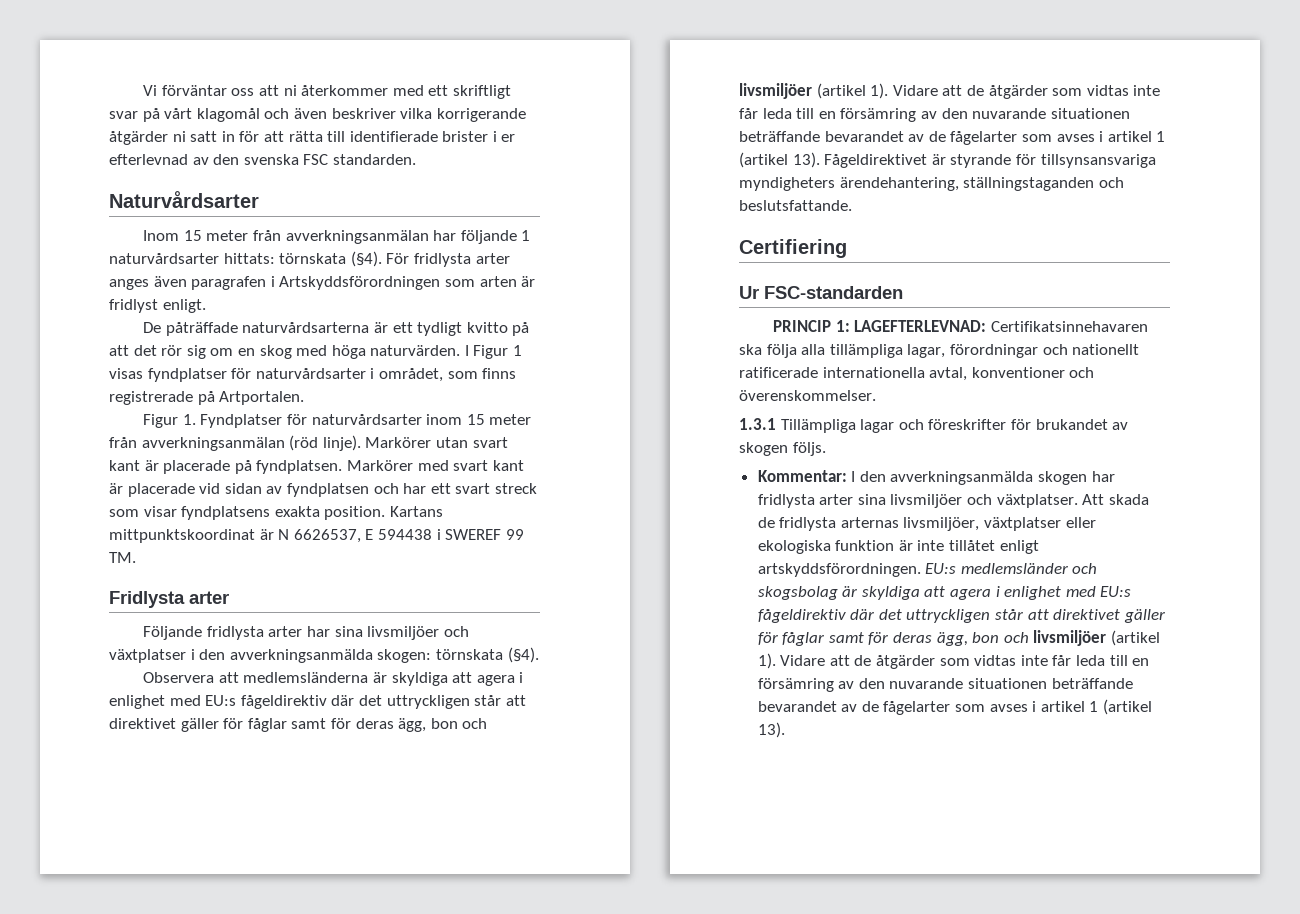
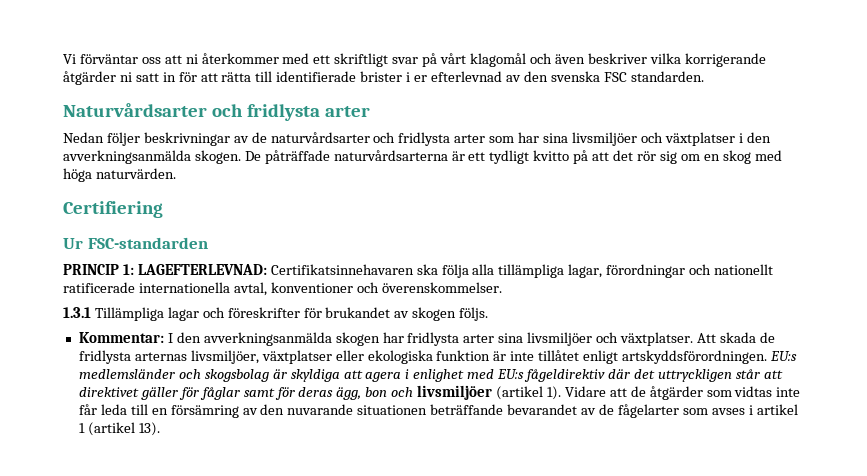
- Naturvårdsarter
- Inom 15 meter från avverkningsanmälan har följande 1 naturvårdsarter hittats: törnskata (§4). För fridlysta arter anges även paragrafen i Artskyddsförordningen som arten är fridlyst enligt.
- De påträffade naturvårdsarterna är ett tydligt kvitto på att det rör sig om en skog med höga naturvärden. I Figur 1 visas fyndplatser för naturvårdsarter i området, som finns registrerade på Artportalen.
- Figur 1. Fyndplatser för naturvårdsarter inom 15 meter från avverkningsanmälan (röd linje). Markörer utan svart kant är placerade på fyndplatsen. Markörer med svart kant är placerade vid sidan av fyndplatsen och har ett svart streck som visar fyndplatsens exakta position. Kartans mittpunktskoordinat är N 6626537, E 594438 i SWEREF 99 TM.
- Fridlysta arter
- Följande fridlysta arter har sina livsmiljöer och växtplatser i den avverkningsanmälda skogen: törnskata (§4).
- Observera att medlemsländerna är skyldiga att agera i enlighet med EU:s fågeldirektiv där det uttryckligen står att direktivet gäller för fåglar samt för deras ägg, bon och livsmiljöer (artikel 1). Vidare att de åtgärder som vidtas inte får leda till en försämring av den nuvarande situationen beträffande bevarandet av de fågelarter som avses i artikel 1 (artikel 13). Fågeldirektivet är styrande för tillsynsansvariga myndigheters ärendehantering, ställningstaganden och beslutsfattande.
+ Naturvårdsarter och fridlysta arter
+ Nedan följer beskrivningar av de naturvårdsarter och fridlysta arter som har sina livsmiljöer och växtplatser i den avverkningsanmälda skogen. De påträffade naturvårdsarterna är ett tydligt kvitto på att det rör sig om en skog med höga naturvärden.

